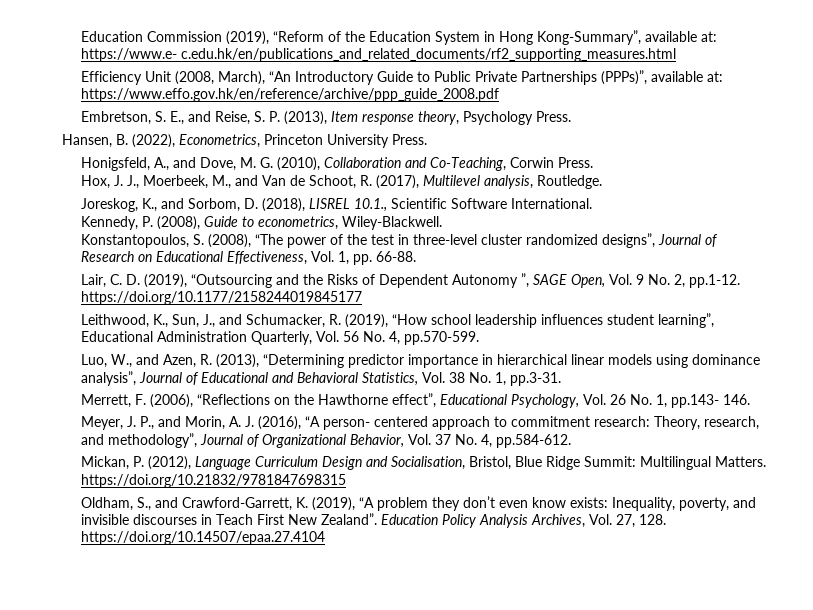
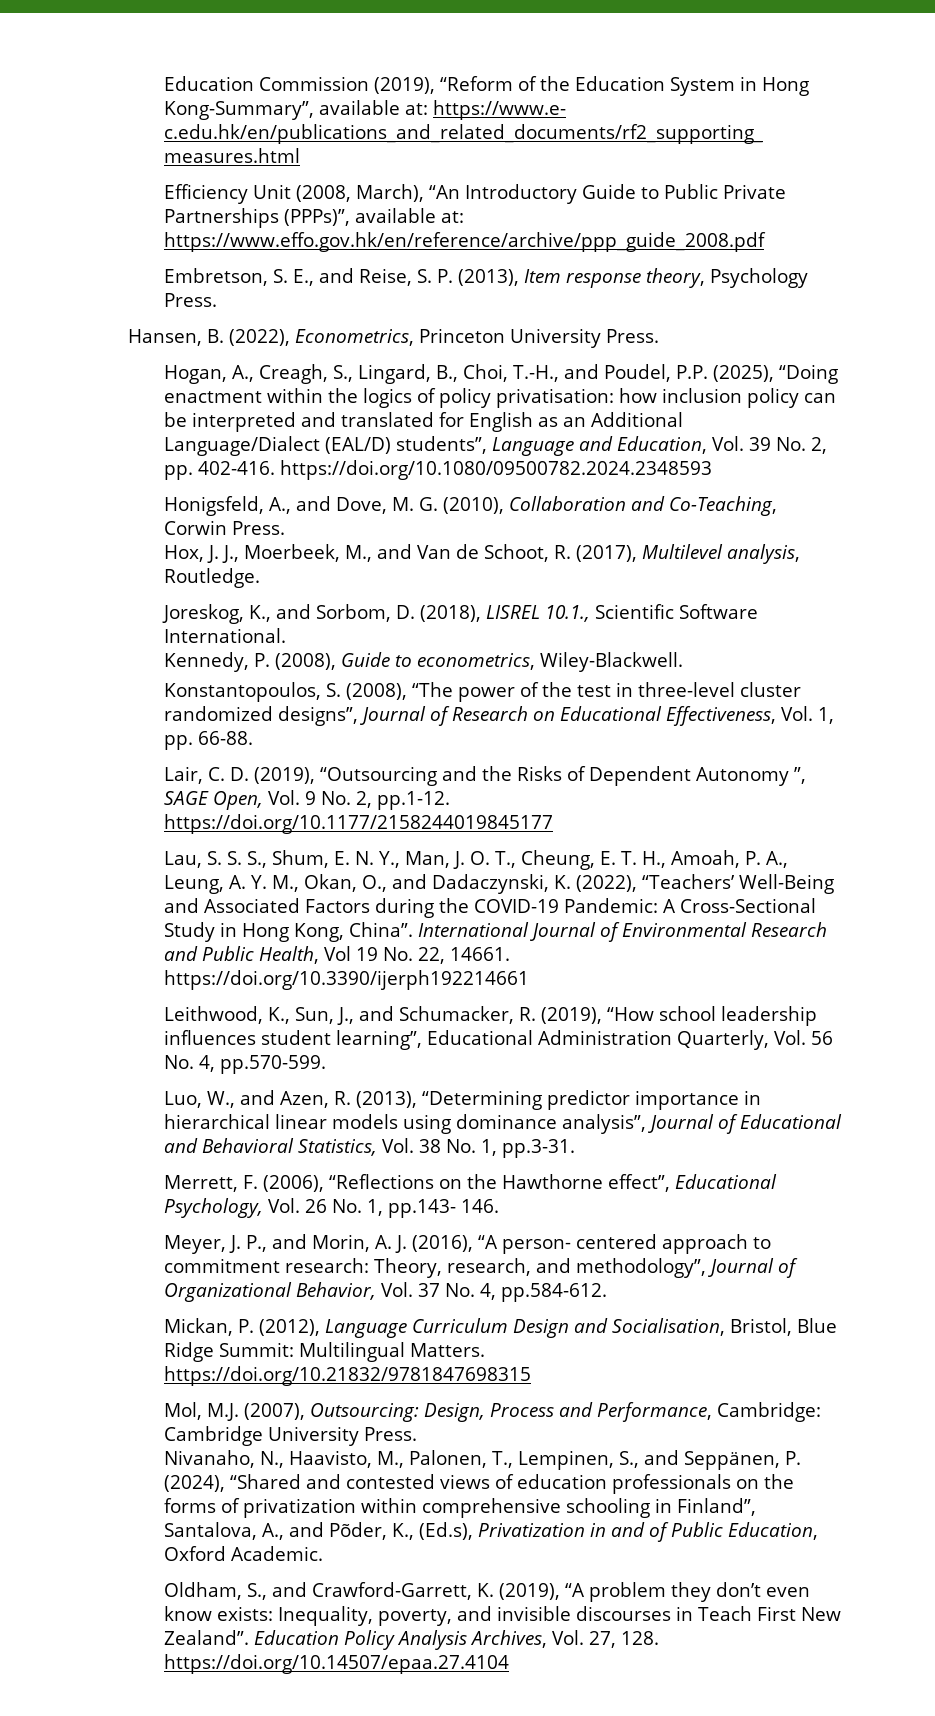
+ Hogan, A., Creagh, S., Lingard, B., Choi, T.-H., and Poudel, P.P. (2025), “Doing enactment within the logics of policy privatisation: how inclusion policy can be interpreted and translated for English as an Additional Language/Dialect (EAL/D) students”, Language and Education, Vol. 39 No. 2, pp. 402-416. https://doi.org/10.1080/09500782.2024.2348593
+ Lau, S. S. S., Shum, E. N. Y., Man, J. O. T., Cheung, E. T. H., Amoah, P. A., Leung, A. Y. M., Okan, O., and Dadaczynski, K. (2022), “Teachers’ Well-Being and Associated Factors during the COVID-19 Pandemic: A Cross-Sectional Study in Hong Kong, China”. International Journal of Environmental Research and Public Health, Vol 19 No. 22, 14661. https://doi.org/10.3390/ijerph192214661
+ Mol, M.J. (2007), Outsourcing: Design, Process and Performance, Cambridge: Cambridge University Press.
+ Nivanaho, N., Haavisto, M., Palonen, T., Lempinen, S., and Seppänen, P. (2024), “Shared and contested views of education professionals on the forms of privatization within comprehensive schooling in Finland”, Santalova, A., and Põder, K., (Ed.s), Privatization in and of Public Education, Oxford Academic.

